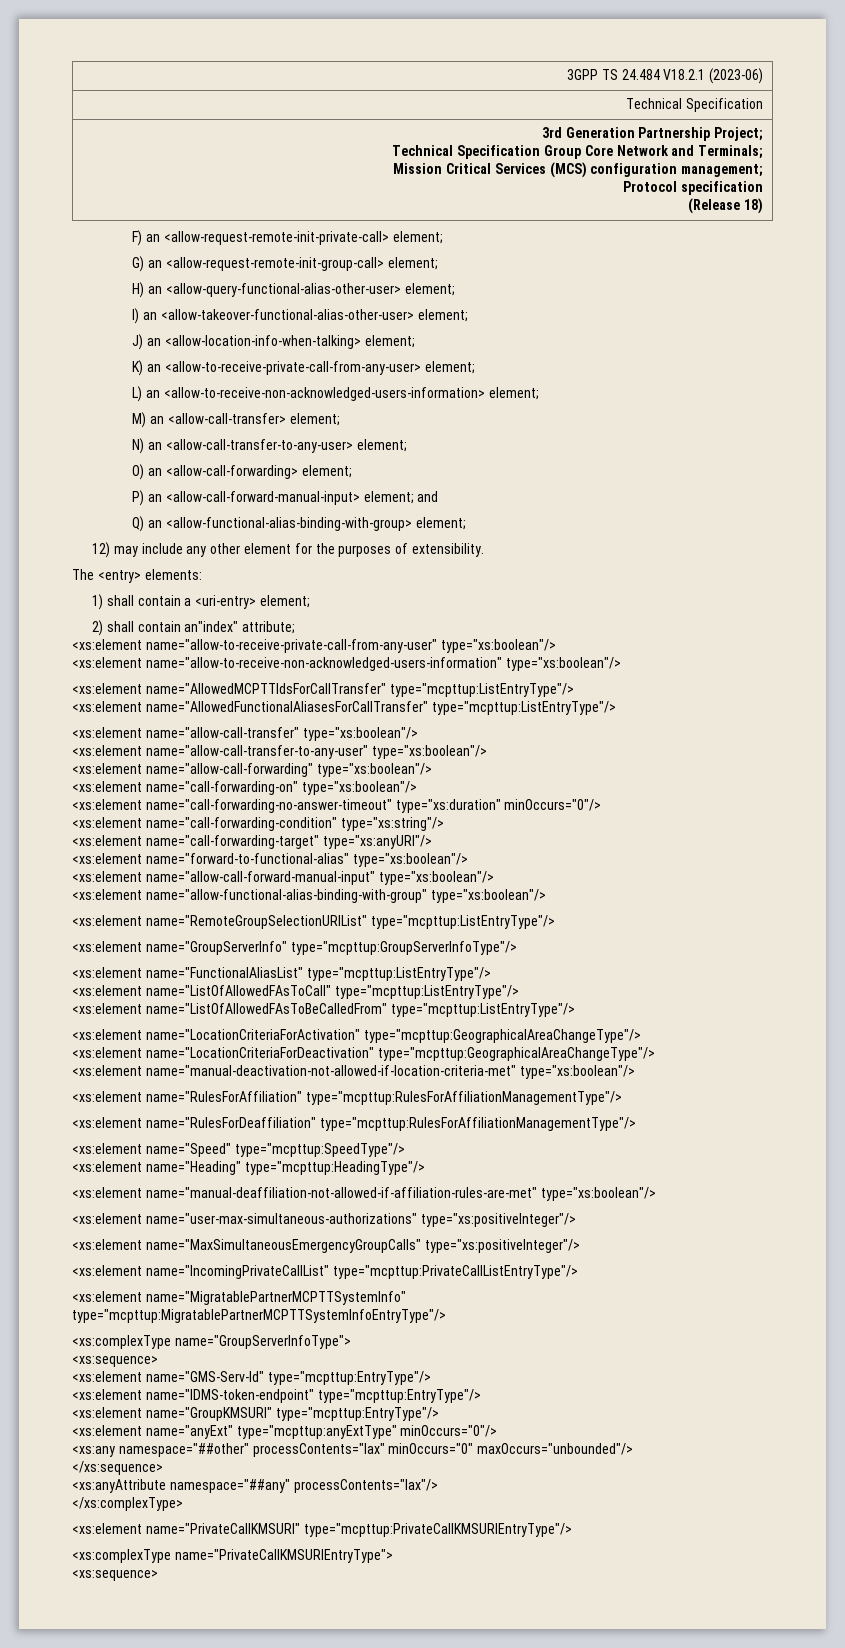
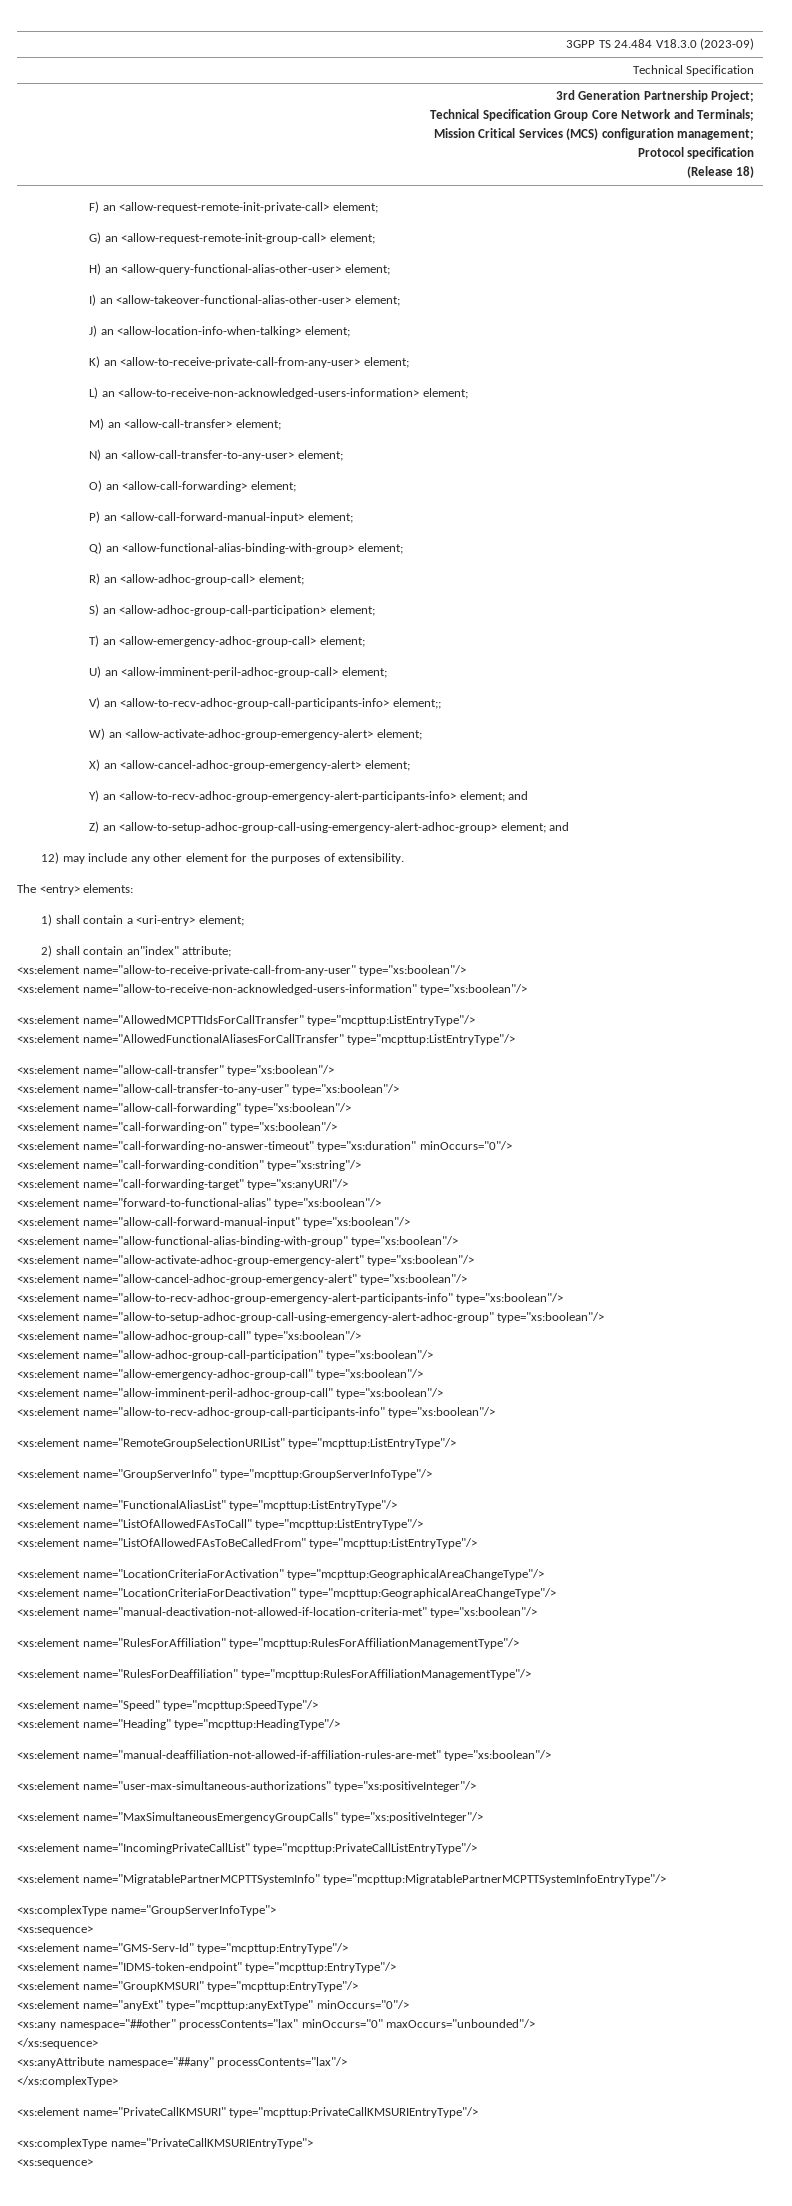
- 3GPP TS 24.484 V18.2.1 (2023-06)
+ 3GPP TS 24.484 V18.3.0 (2023-09)
- P) an <allow-call-forward-manual-input> element; and
+ P) an <allow-call-forward-manual-input> element;
+ R) an <allow-adhoc-group-call> element;
+ S) an <allow-adhoc-group-call-participation> element;
+ T) an <allow-emergency-adhoc-group-call> element;
+ U) an <allow-imminent-peril-adhoc-group-call> element;
+ V) an <allow-to-recv-adhoc-group-call-participants-info> element;;
+ W) an <allow-activate-adhoc-group-emergency-alert> element;
+ X) an <allow-cancel-adhoc-group-emergency-alert> element;
+ Y) an <allow-to-recv-adhoc-group-emergency-alert-participants-info> element; and
+ Z) an <allow-to-setup-adhoc-group-call-using-emergency-alert-adhoc-group> element; and
+ <xs:element name="allow-activate-adhoc-group-emergency-alert" type="xs:boolean"/>
+ <xs:element name="allow-cancel-adhoc-group-emergency-alert" type="xs:boolean"/>
+ <xs:element name="allow-to-recv-adhoc-group-emergency-alert-participants-info" type="xs:boolean"/>
+ <xs:element name="allow-to-setup-adhoc-group-call-using-emergency-alert-adhoc-group" type="xs:boolean"/>
+ <xs:element name="allow-adhoc-group-call" type="xs:boolean"/>
+ <xs:element name="allow-adhoc-group-call-participation" type="xs:boolean"/>
+ <xs:element name="allow-emergency-adhoc-group-call" type="xs:boolean"/>
+ <xs:element name="allow-imminent-peril-adhoc-group-call" type="xs:boolean"/>
+ <xs:element name="allow-to-recv-adhoc-group-call-participants-info" type="xs:boolean"/>

